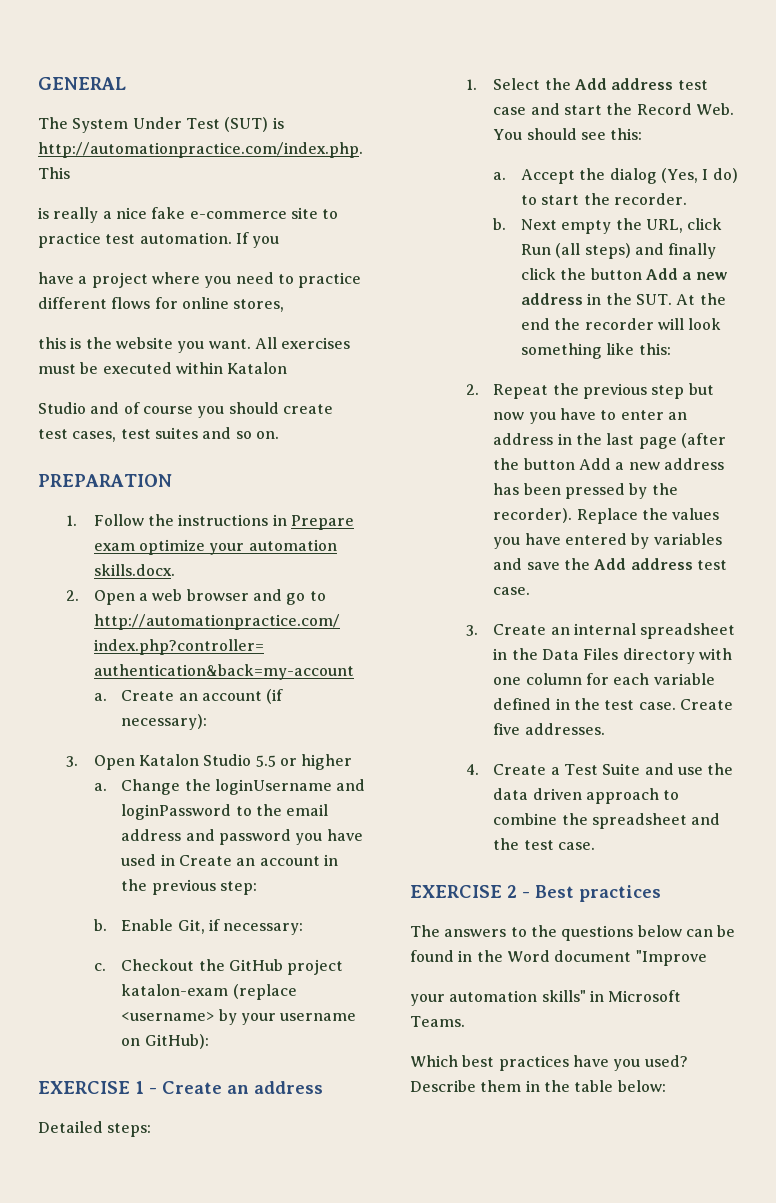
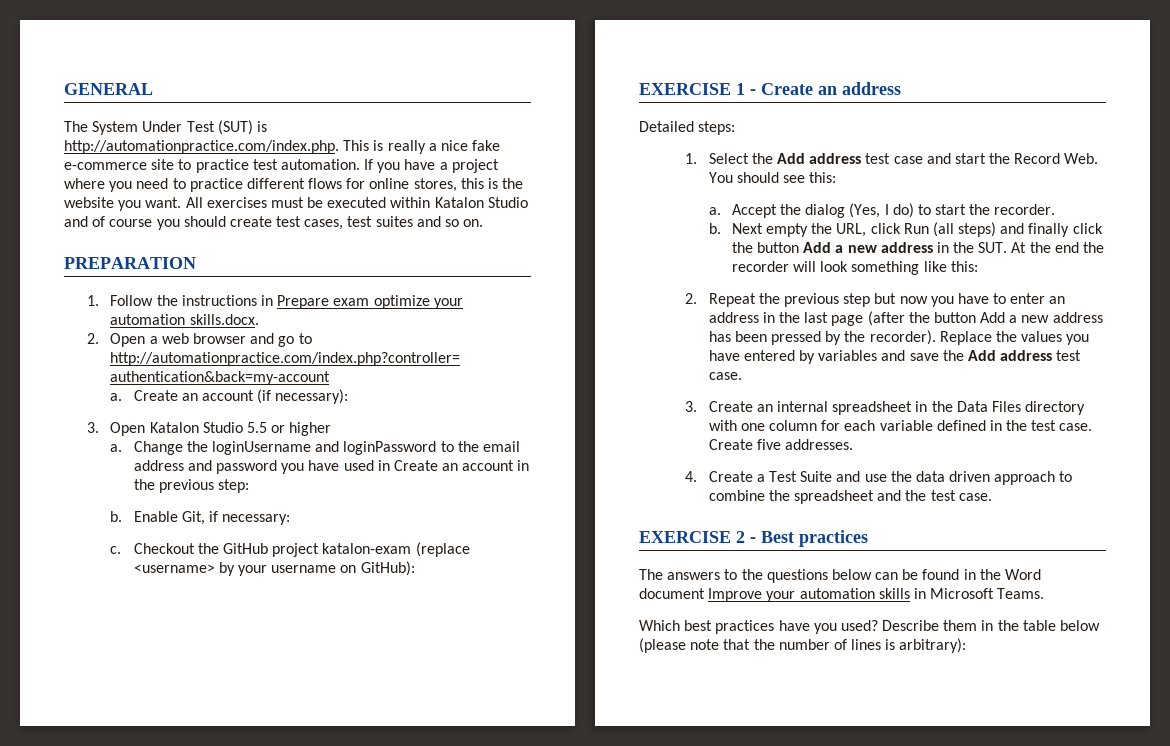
- The System Under Test (SUT) is http://automationpractice.com/index.php. This
- is really a nice fake e-commerce site to practice test automation.
+ The System Under Test (SUT) is http://automationpractice.com/index.php. This is really a nice fake e-commerce site to practice test automation.
- If you
- have a project where you need to practice different flows for online stores,
- this is the website you want.
+ If you have a project where you need to practice different flows for online stores, this is the website you want.
- All exercises must be executed within Katalon
- Studio and of course you should create test cases, test suites and so on.
+ All exercises must be executed within Katalon Studio and of course you should create test cases, test suites and so on.
- The answers to the questions below can be found in the Word document "Improve
- your automation skills" in Microsoft Teams.
+ The answers to the questions below can be found in the Word document Improve your automation skills in Microsoft Teams.
- Describe them in the table below:
+ Describe them in the table below (please note that the number of lines is arbitrary):

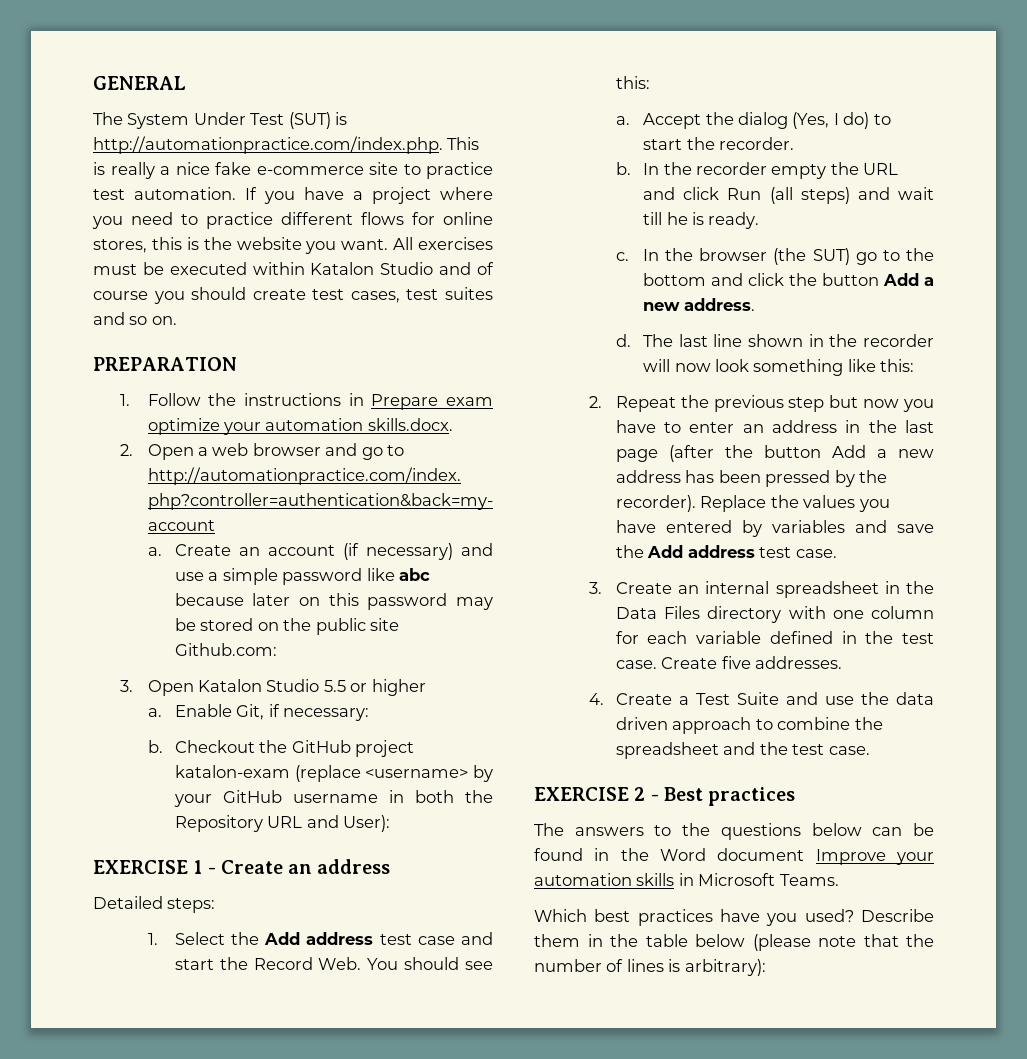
- Create an account (if necessary):
+ Create an account (if necessary) and use a simple password like abc because later on this password may be stored on the public site Github.com:
- Change the loginUsername and loginPassword to the email address and password you have used in Create an account in the previous step:
- b.
  Enable Git, if necessary:
- c.
+ b.
- Checkout the GitHub project katalon-exam (replace <username> by your username on GitHub):
+ Checkout the GitHub project katalon-exam (replace <username> by your GitHub username in both the Repository URL and User):
- Next empty the URL, click Run (all steps) and finally click the button Add a new address in the SUT. At the end the recorder will look something like this:
+ In the recorder empty the URL and click Run (all steps) and wait till he is ready.
+ c. In the browser (the SUT) go to the bottom and click the button Add a new address.
+ d. The last line shown in the recorder will now look something like this:

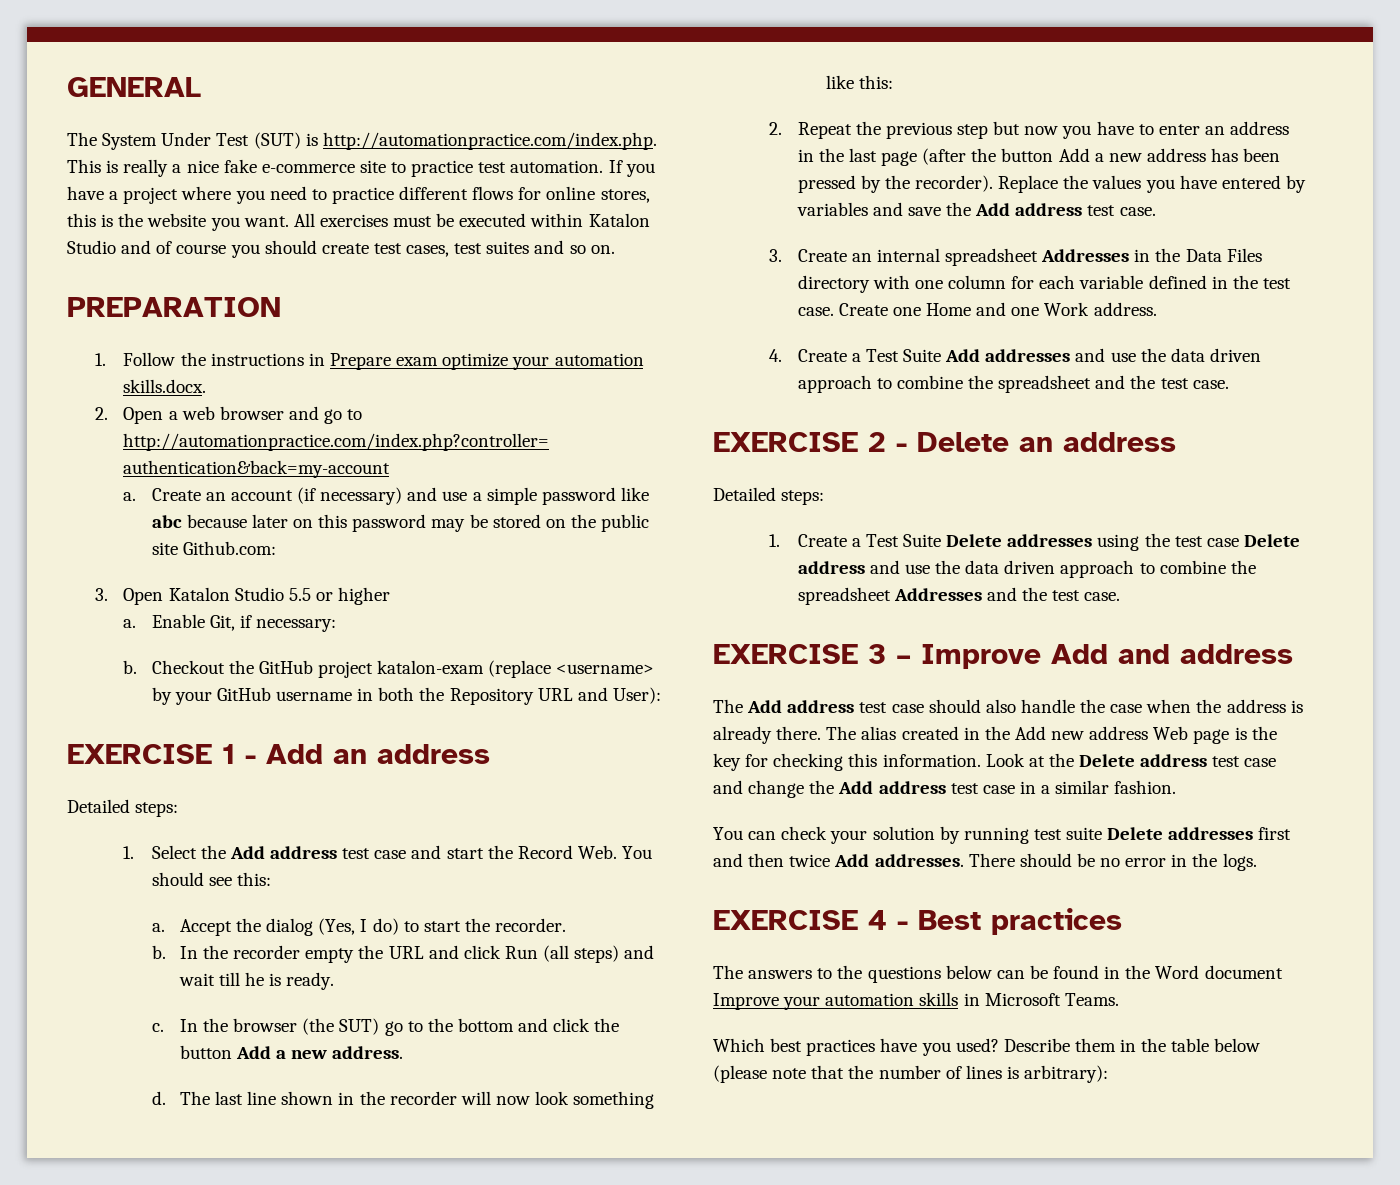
- EXERCISE 1 - Create an address
+ EXERCISE 1 - Add an address
- 3. Create an internal spreadsheet in the Data Files directory with one column for each variable defined in the test case.
+ 3. Create an internal spreadsheet Addresses in the Data Files directory with one column for each variable defined in the test case.
- Create five addresses.
+ Create one Home and one Work address.
- 4. Create a Test Suite and use the data driven approach to combine the spreadsheet and the test case.
+ 4. Create a Test Suite Add addresses and use the data driven approach to combine the spreadsheet and the test case.
- EXERCISE 2 - Best practices
+ EXERCISE 2 - Delete an address
+ Detailed steps:
+ 1. Create a Test Suite Delete addresses using the test case Delete address and use the data driven approach to combine the spreadsheet Addresses and the test case.
+ EXERCISE 3 – Improve Add and address
+ The Add address test case should also handle the case when the address is already there. The alias created in the Add new address Web page is the key for checking this information. Look at the Delete address test case and change the Add address test case in a similar fashion.
+ You can check your solution by running test suite Delete addresses first and then twice Add addresses. There should be no error in the logs.
+ EXERCISE 4 - Best practices

